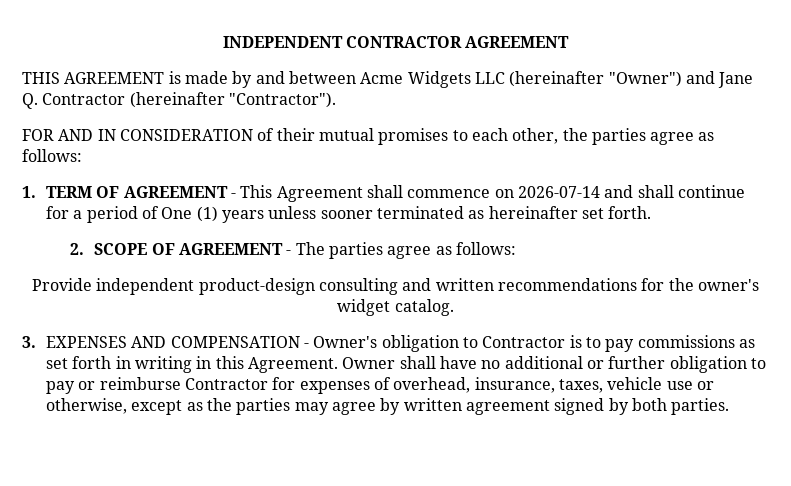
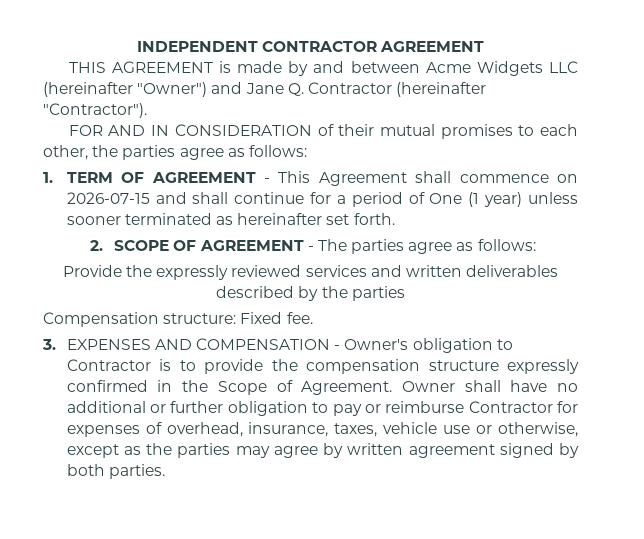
- 1. TERM OF AGREEMENT - This Agreement shall commence on 2026-07-14 and shall continue for a period of One (1) years unless sooner terminated as hereinafter set forth.
+ 1. TERM OF AGREEMENT - This Agreement shall commence on 2026-07-15 and shall continue for a period of One (1 year) unless sooner terminated as hereinafter set forth.
- Provide independent product-design consulting and written recommendations for the owner's widget catalog.
+ Provide the expressly reviewed services and written deliverables described by the parties
+ Compensation structure: Fixed fee.
- 3. EXPENSES AND COMPENSATION - Owner's obligation to Contractor is to pay commissions as set forth in writing in this Agreement.
+ 3. EXPENSES AND COMPENSATION - Owner's obligation to Contractor is to provide the compensation structure expressly confirmed in the Scope of Agreement.

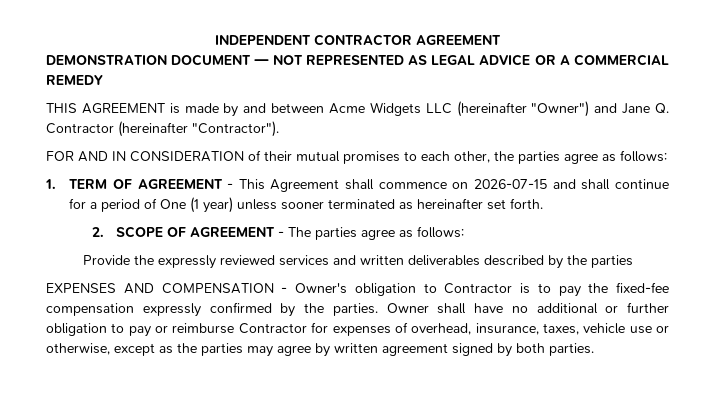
+ DEMONSTRATION DOCUMENT — NOT REPRESENTED AS LEGAL ADVICE OR A COMMERCIAL REMEDY
- Compensation structure: Fixed fee.
- 3. EXPENSES AND COMPENSATION - Owner's obligation to Contractor is to provide the compensation structure expressly confirmed in the Scope of Agreement.
+ EXPENSES AND COMPENSATION - Owner's obligation to Contractor is to pay the fixed-fee compensation expressly confirmed by the parties.

